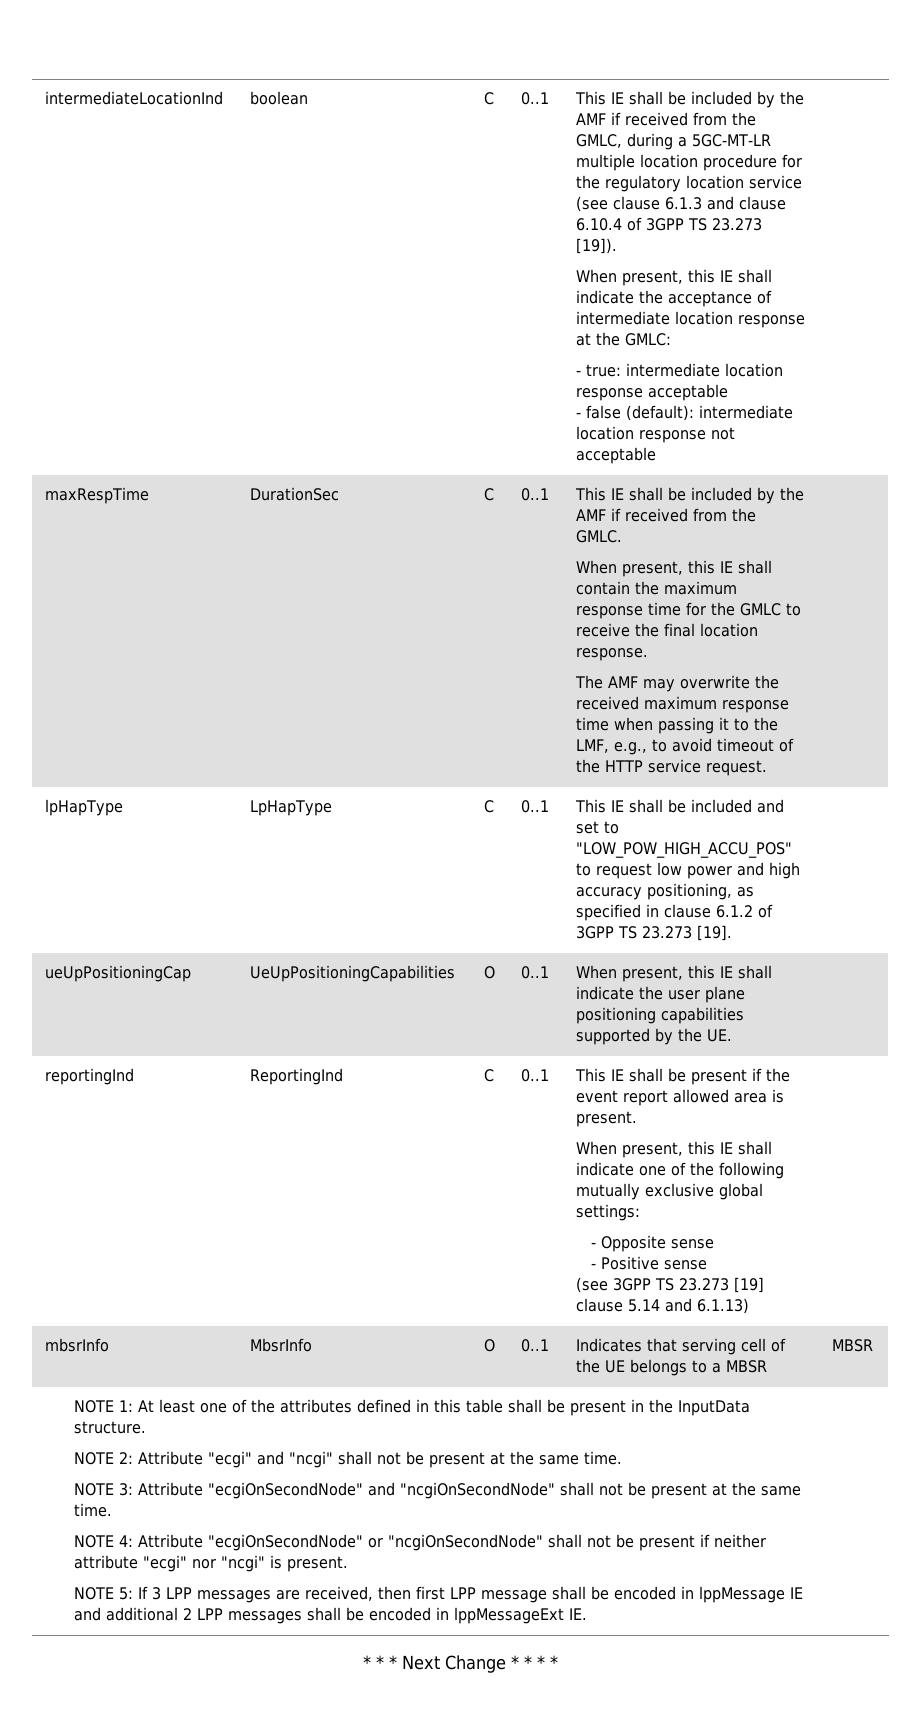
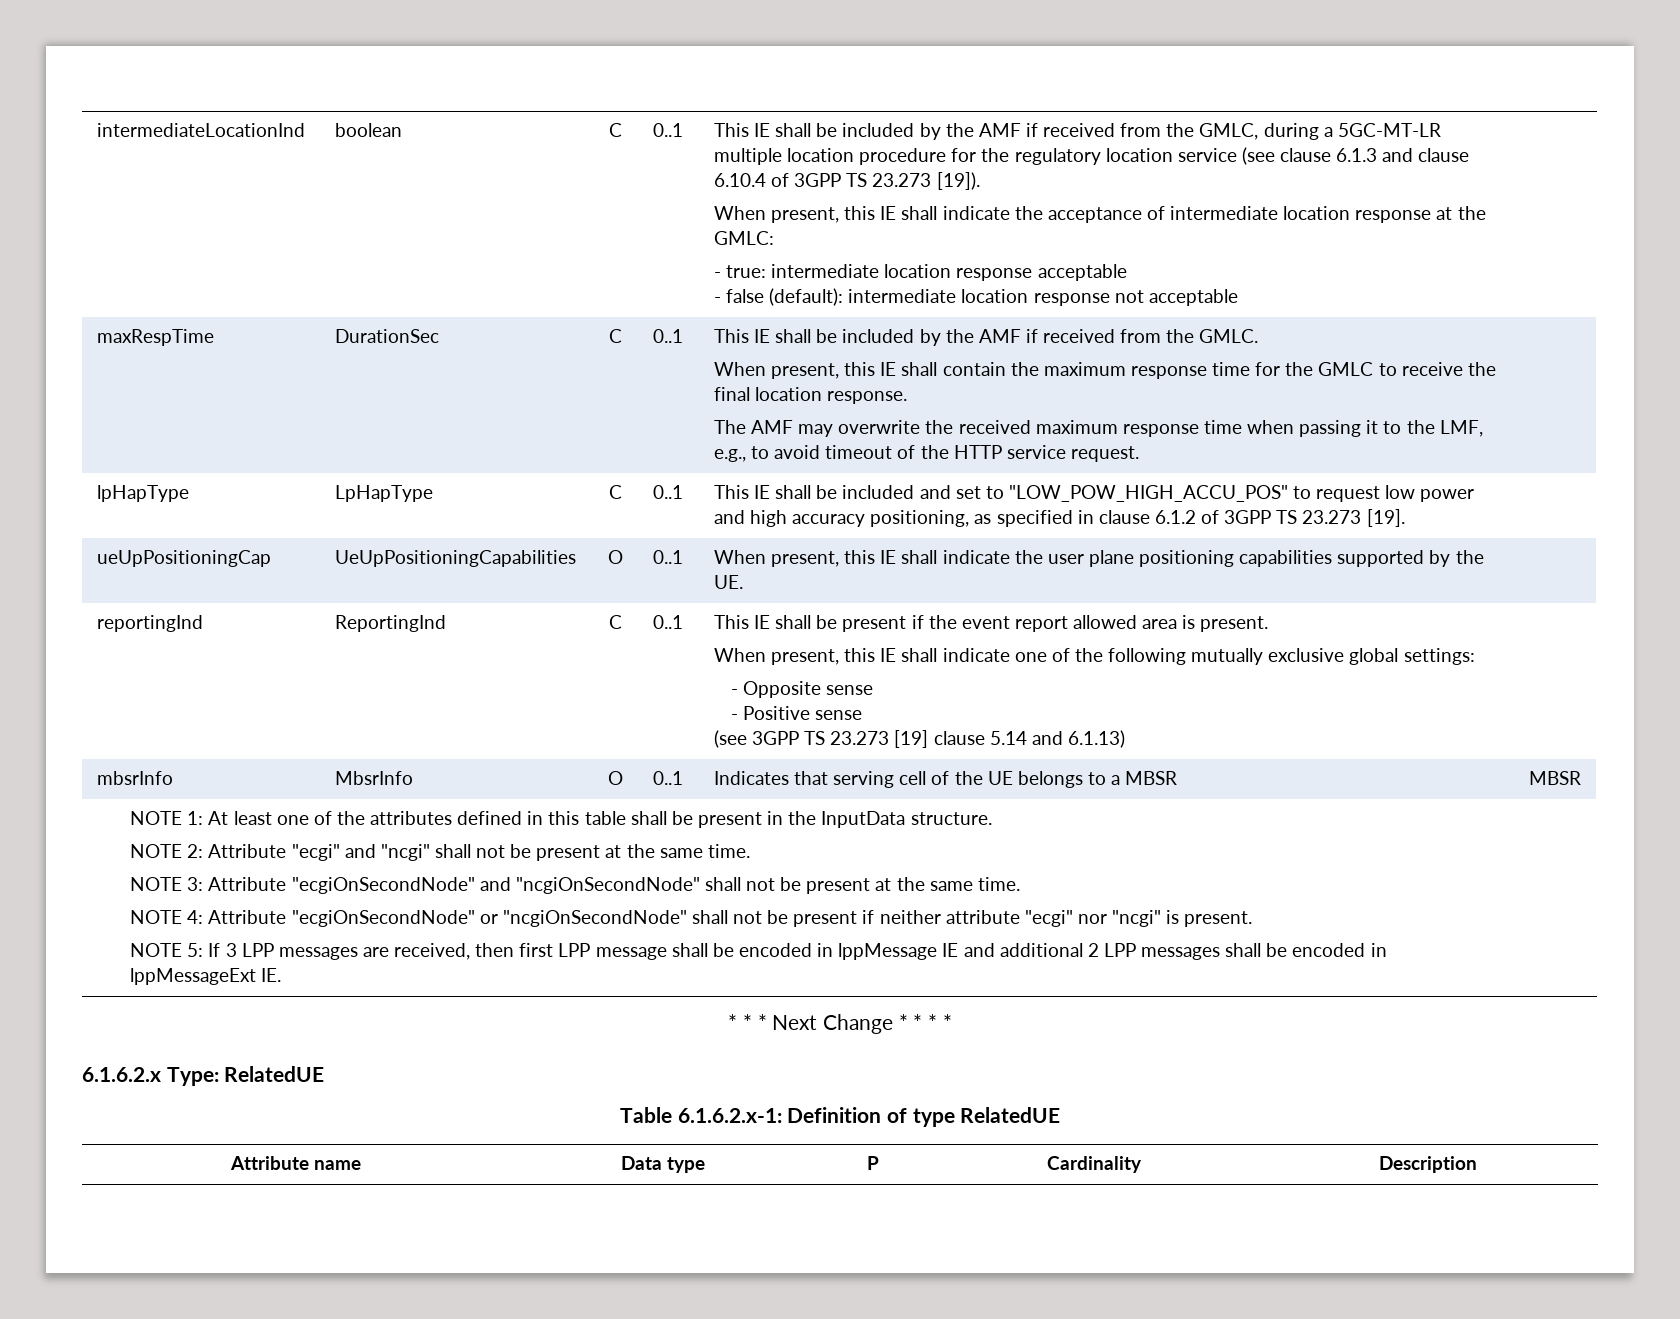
+ 6.1.6.2.x Type: RelatedUE
+ Table 6.1.6.2.x-1: Definition of type RelatedUE
+ Attribute name | Data type | P | Cardinality | Description

